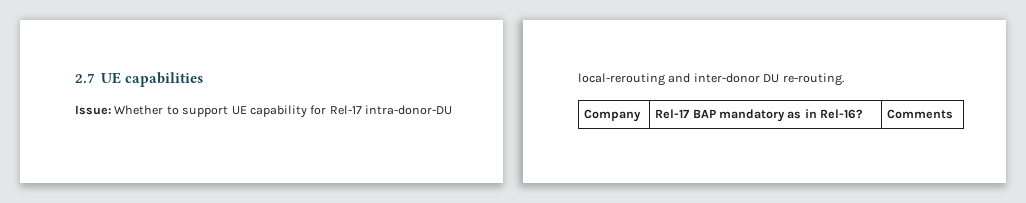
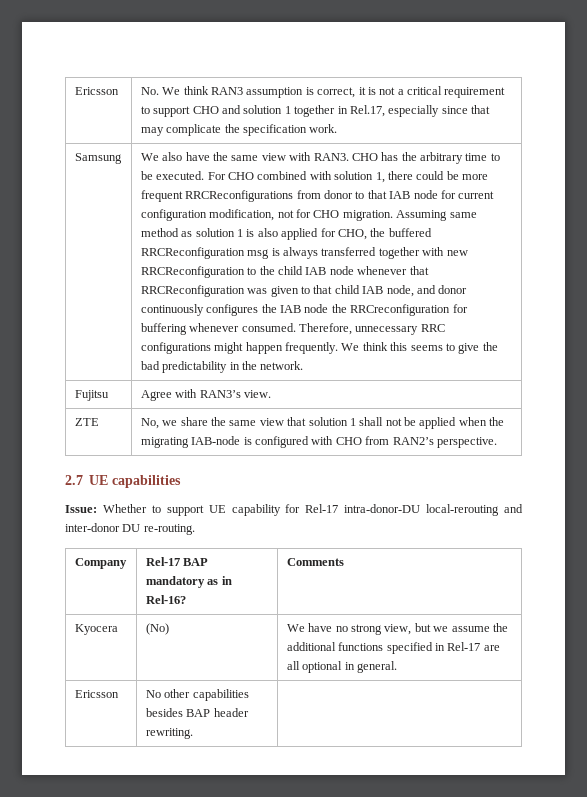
+ Ericsson | No. We think RAN3 assumption is correct, it is not a critical requirement to support CHO and solution 1 together in Rel.17, especially since that may complicate the specification work.
+ Samsung | We also have the same view with RAN3. CHO has the arbitrary time to be executed. For CHO combined with solution 1, there could be more frequent RRCReconfigurations from donor to that IAB node for current configuration modification, not for CHO migration. Assuming same method as solution 1 is also applied for CHO, the buffered RRCReconfiguration msg is always transferred together with new RRCReconfiguration to the child IAB node whenever that RRCReconfiguration was given to that child IAB node, and donor continuously configures the IAB node the RRCreconfiguration for buffering whenever consumed. Therefore, unnecessary RRC configurations might happen frequently. We think this seems to give the bad predictability in the network.
+ Fujitsu | Agree with RAN3’s view.
+ ZTE | No, we share the same view that solution 1 shall not be applied when the migrating IAB-node is configured with CHO from RAN2’s perspective.
+ Kyocera | (No) | We have no strong view, but we assume the additional functions specified in Rel-17 are all optional in general.
+ Ericsson | No other capabilities besides BAP header rewriting. |

